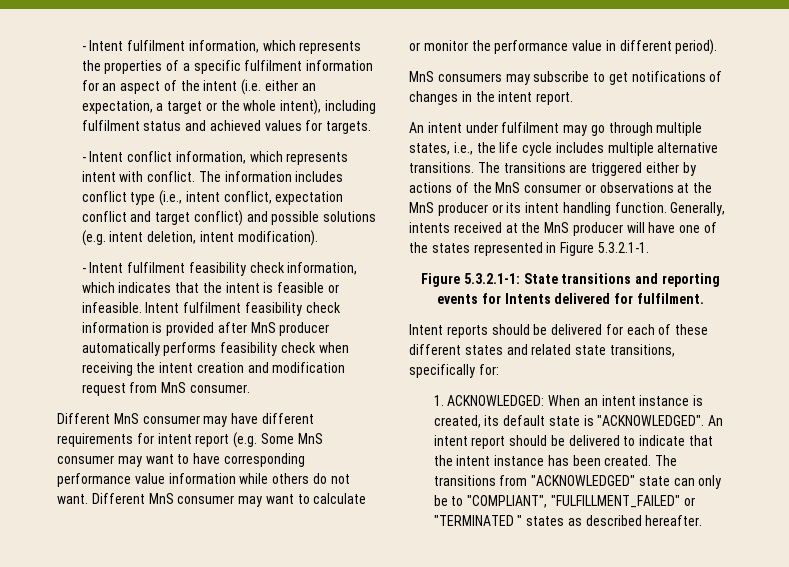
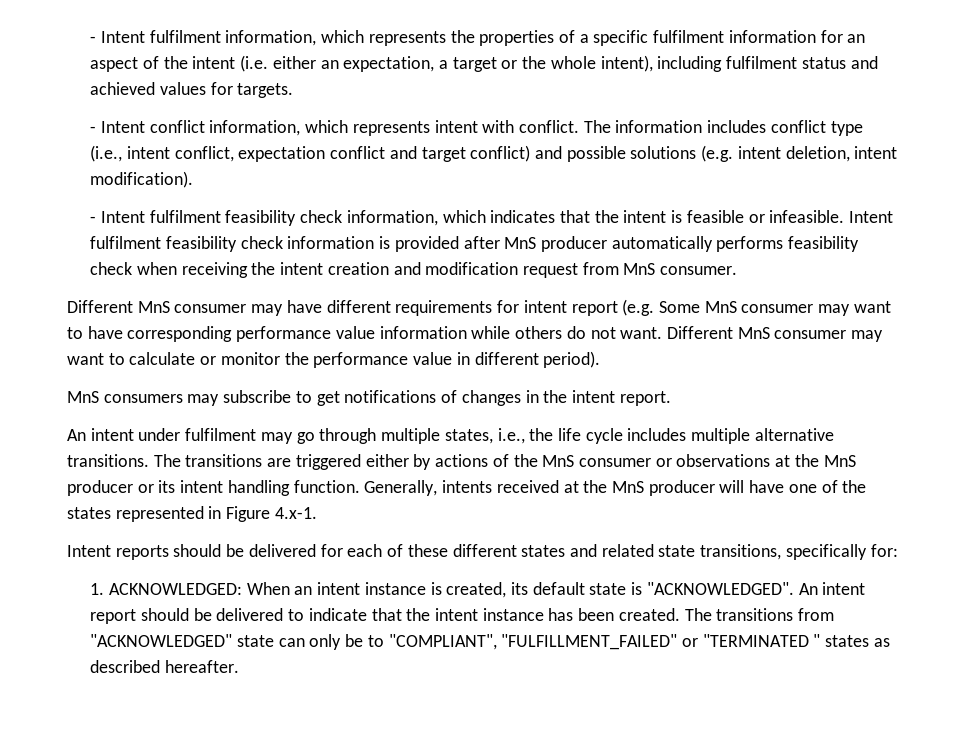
- Generally, intents received at the MnS producer will have one of the states represented in Figure 5.3.2.1-1.
- Figure 5.3.2.1-1: State transitions and reporting events for Intents delivered for fulfilment.
+ Generally, intents received at the MnS producer will have one of the states represented in Figure 4.x-1.

